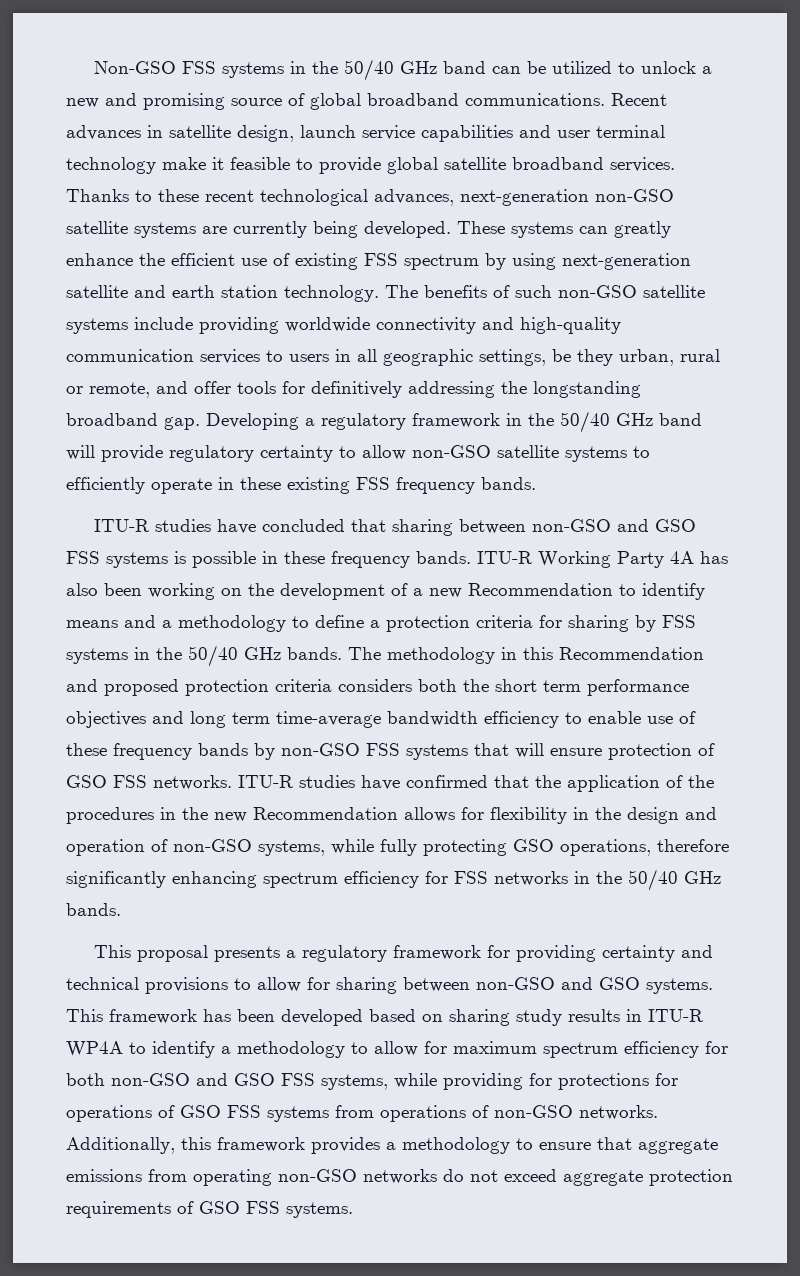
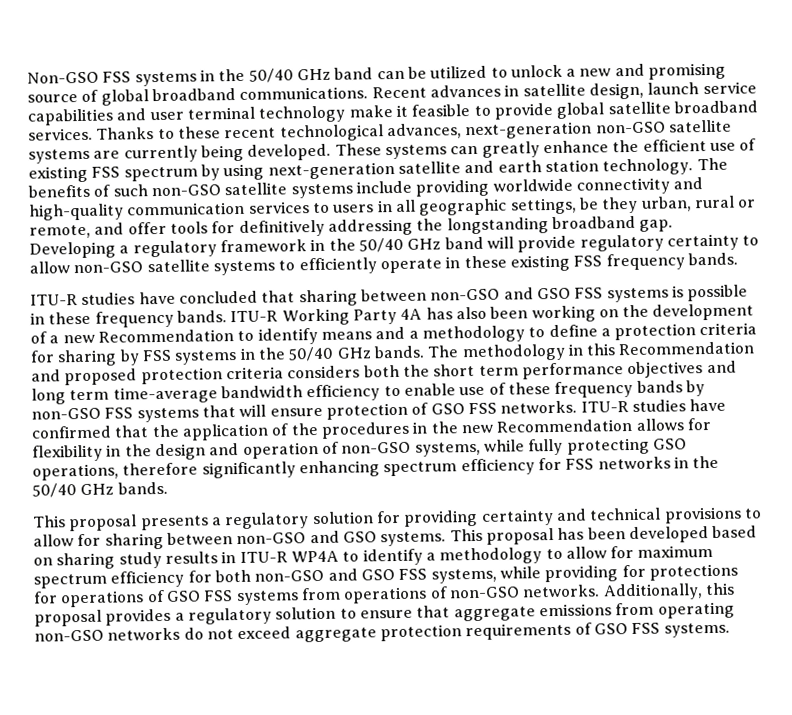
- This proposal presents a regulatory framework for providing certainty and technical provisions to allow for sharing between non-GSO and GSO systems.
+ This proposal presents a regulatory solution for providing certainty and technical provisions to allow for sharing between non-GSO and GSO systems.
- This framework has been developed based on sharing study results in ITU-R WP4A to identify a methodology to allow for maximum spectrum efficiency for both non-GSO and GSO FSS systems, while providing for protections for operations of GSO FSS systems from operations of non-GSO networks.
+ This proposal has been developed based on sharing study results in ITU-R WP4A to identify a methodology to allow for maximum spectrum efficiency for both non-GSO and GSO FSS systems, while providing for protections for operations of GSO FSS systems from operations of non-GSO networks.
- Additionally, this framework provides a methodology to ensure that aggregate emissions from operating non-GSO networks do not exceed aggregate protection requirements of GSO FSS systems.
+ Additionally, this proposal provides a regulatory solution to ensure that aggregate emissions from operating non-GSO networks do not exceed aggregate protection requirements of GSO FSS systems.

